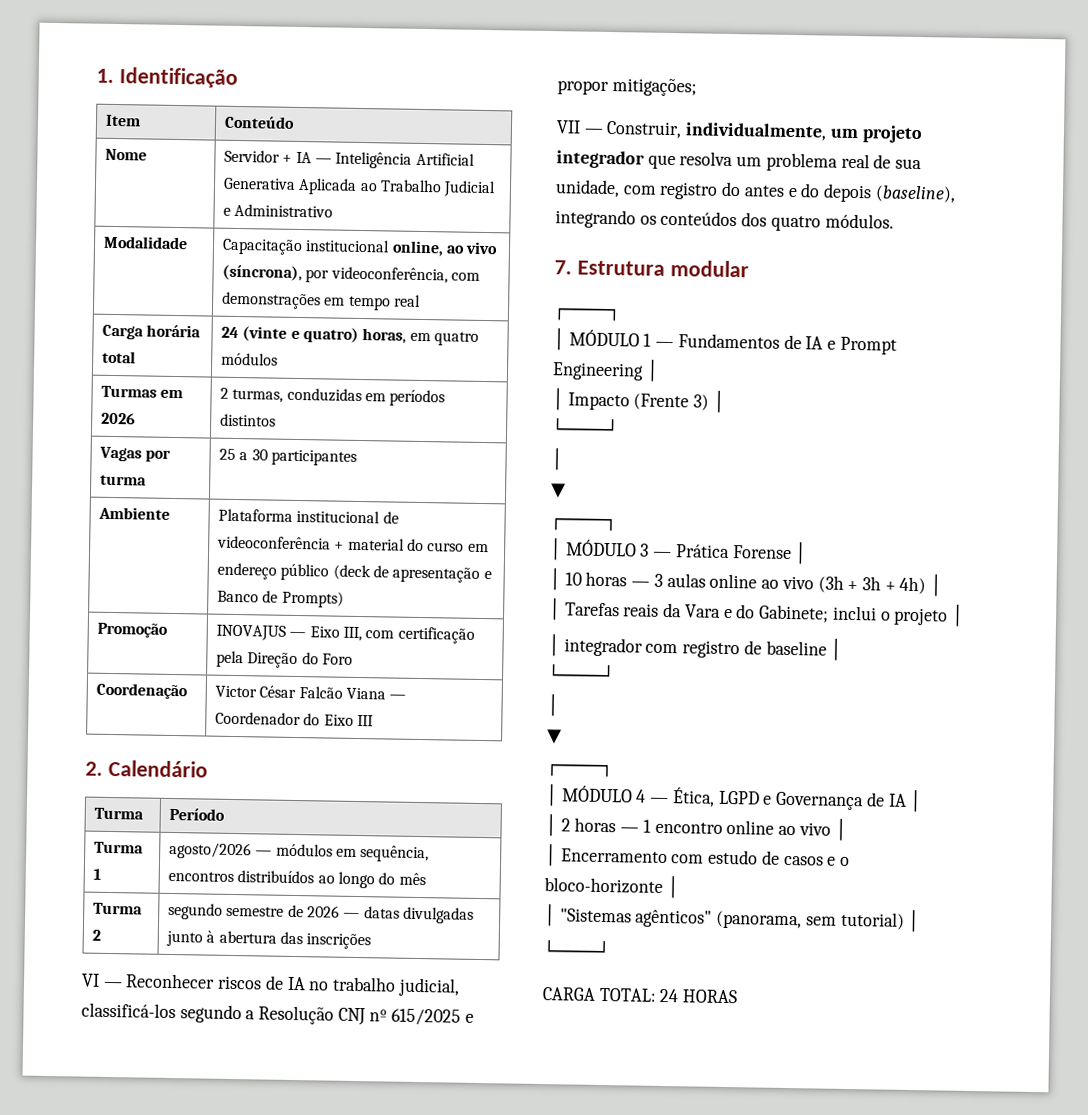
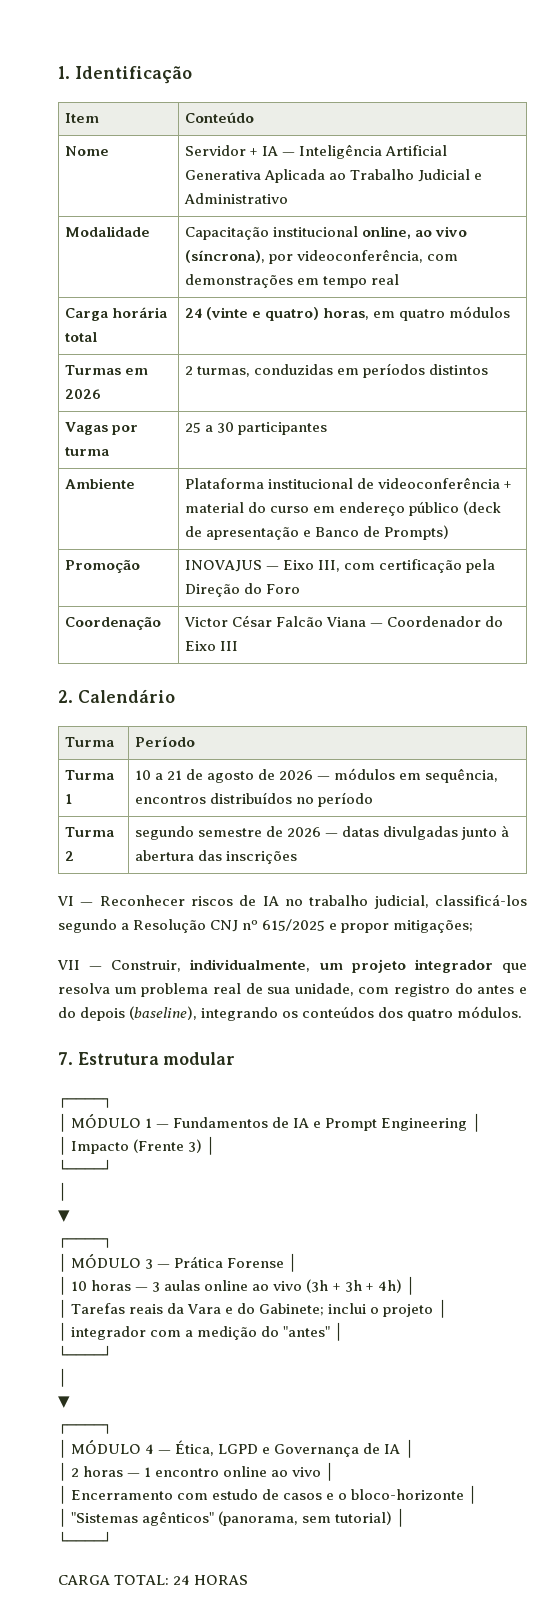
- Turma 1 | agosto/2026 — módulos em sequência, encontros distribuídos ao longo do mês
+ Turma 1 | 10 a 21 de agosto de 2026 — módulos em sequência, encontros distribuídos no período
- │ integrador com registro de baseline │
+ │ integrador com a medição do "antes" │

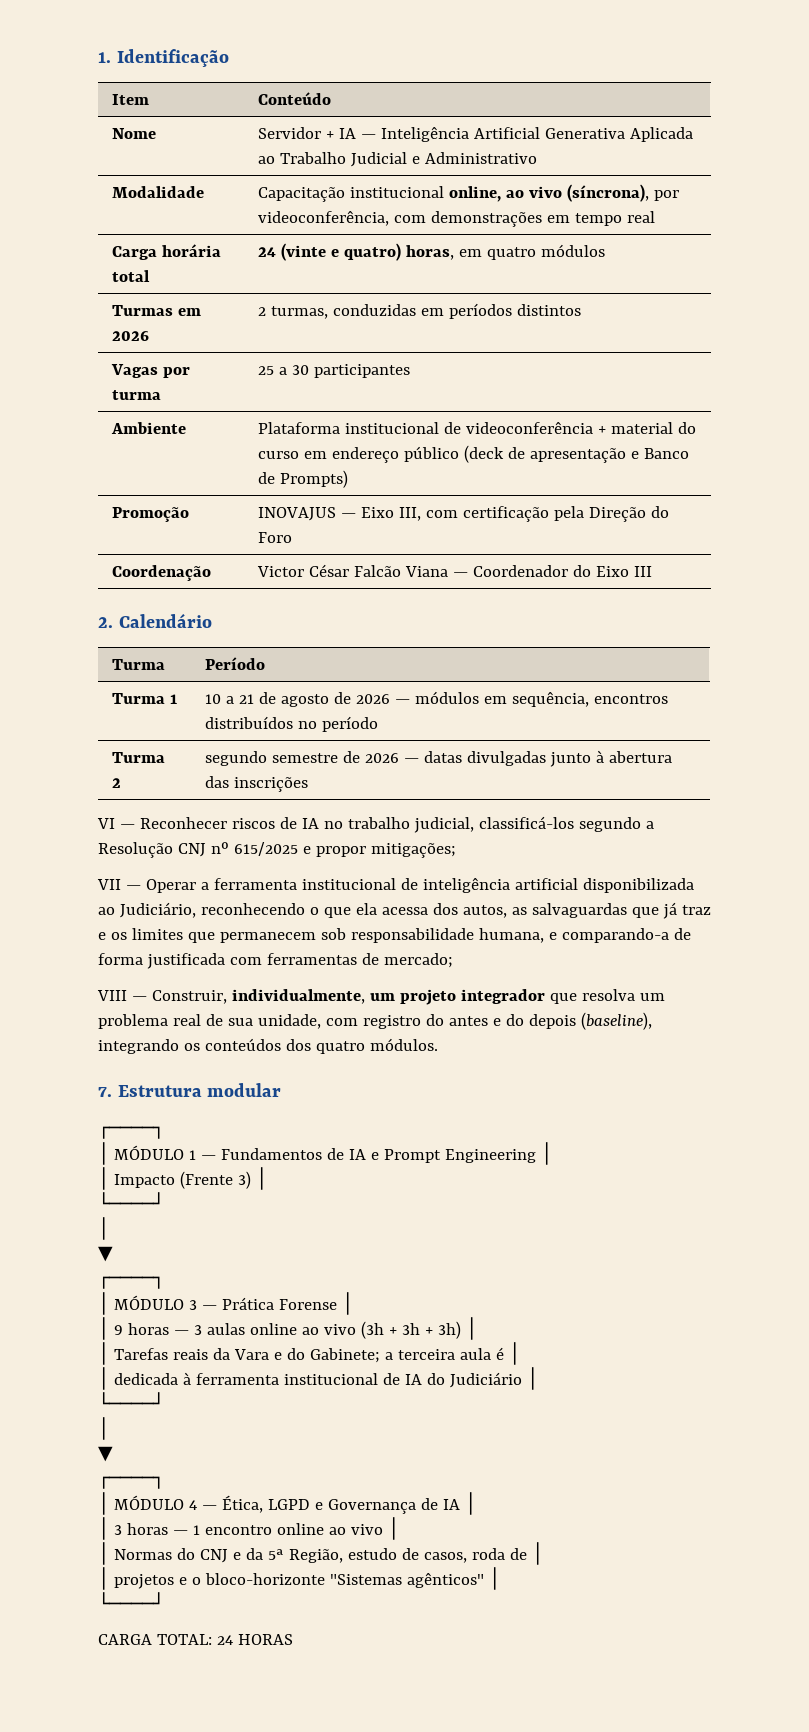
- VII — Construir, individualmente, um projeto integrador que resolva um problema real de sua unidade, com registro do antes e do depois (baseline), integrando os conteúdos dos quatro módulos.
+ VII — Operar a ferramenta institucional de inteligência artificial disponibilizada ao Judiciário, reconhecendo o que ela acessa dos autos, as salvaguardas que já traz e os limites que permanecem sob responsabilidade humana, e comparando-a de forma justificada com ferramentas de mercado;
+ VIII — Construir, individualmente, um projeto integrador que resolva um problema real de sua unidade, com registro do antes e do depois (baseline), integrando os conteúdos dos quatro módulos.
- │ 10 horas — 3 aulas online ao vivo (3h + 3h + 4h) │
+ │ 9 horas — 3 aulas online ao vivo (3h + 3h + 3h) │
- │ Tarefas reais da Vara e do Gabinete; inclui o projeto │
- │ integrador com a medição do "antes" │
+ │ Tarefas reais da Vara e do Gabinete; a terceira aula é │
+ │ dedicada à ferramenta institucional de IA do Judiciário │
- │ 2 horas — 1 encontro online ao vivo │
+ │ 3 horas — 1 encontro online ao vivo │
- │ Encerramento com estudo de casos e o bloco-horizonte │
- │ "Sistemas agênticos" (panorama, sem tutorial) │
+ │ Normas do CNJ e da 5ª Região, estudo de casos, roda de │
+ │ projetos e o bloco-horizonte "Sistemas agênticos" │

